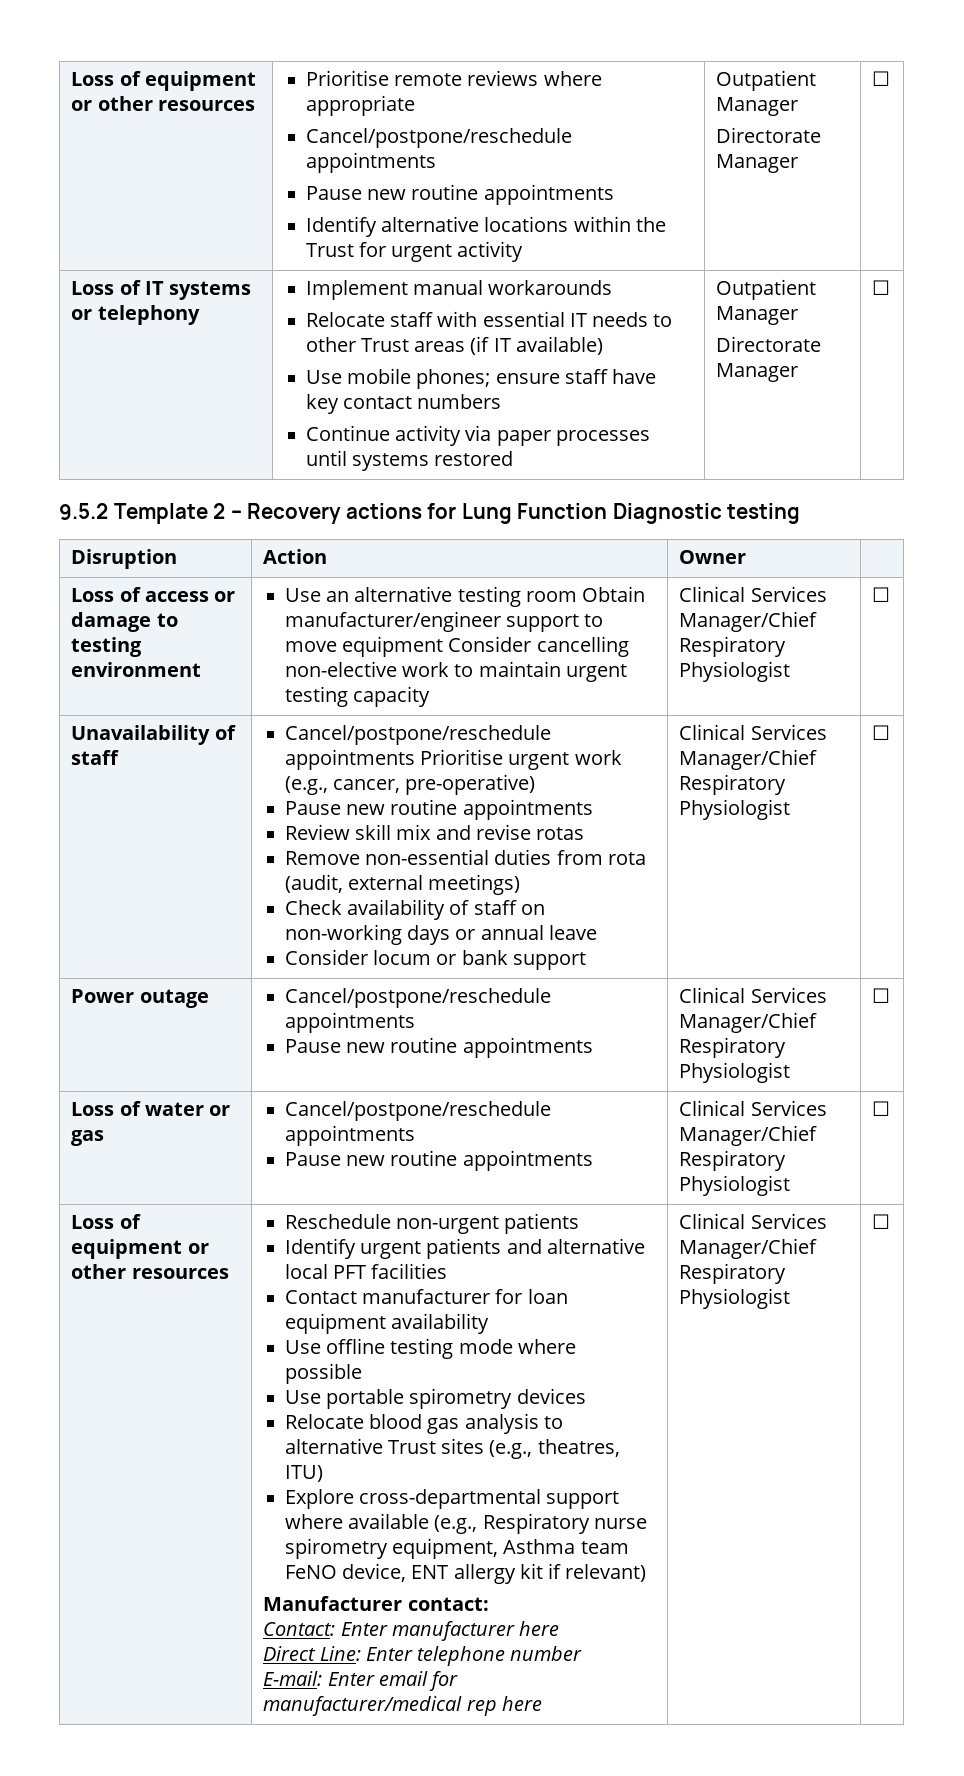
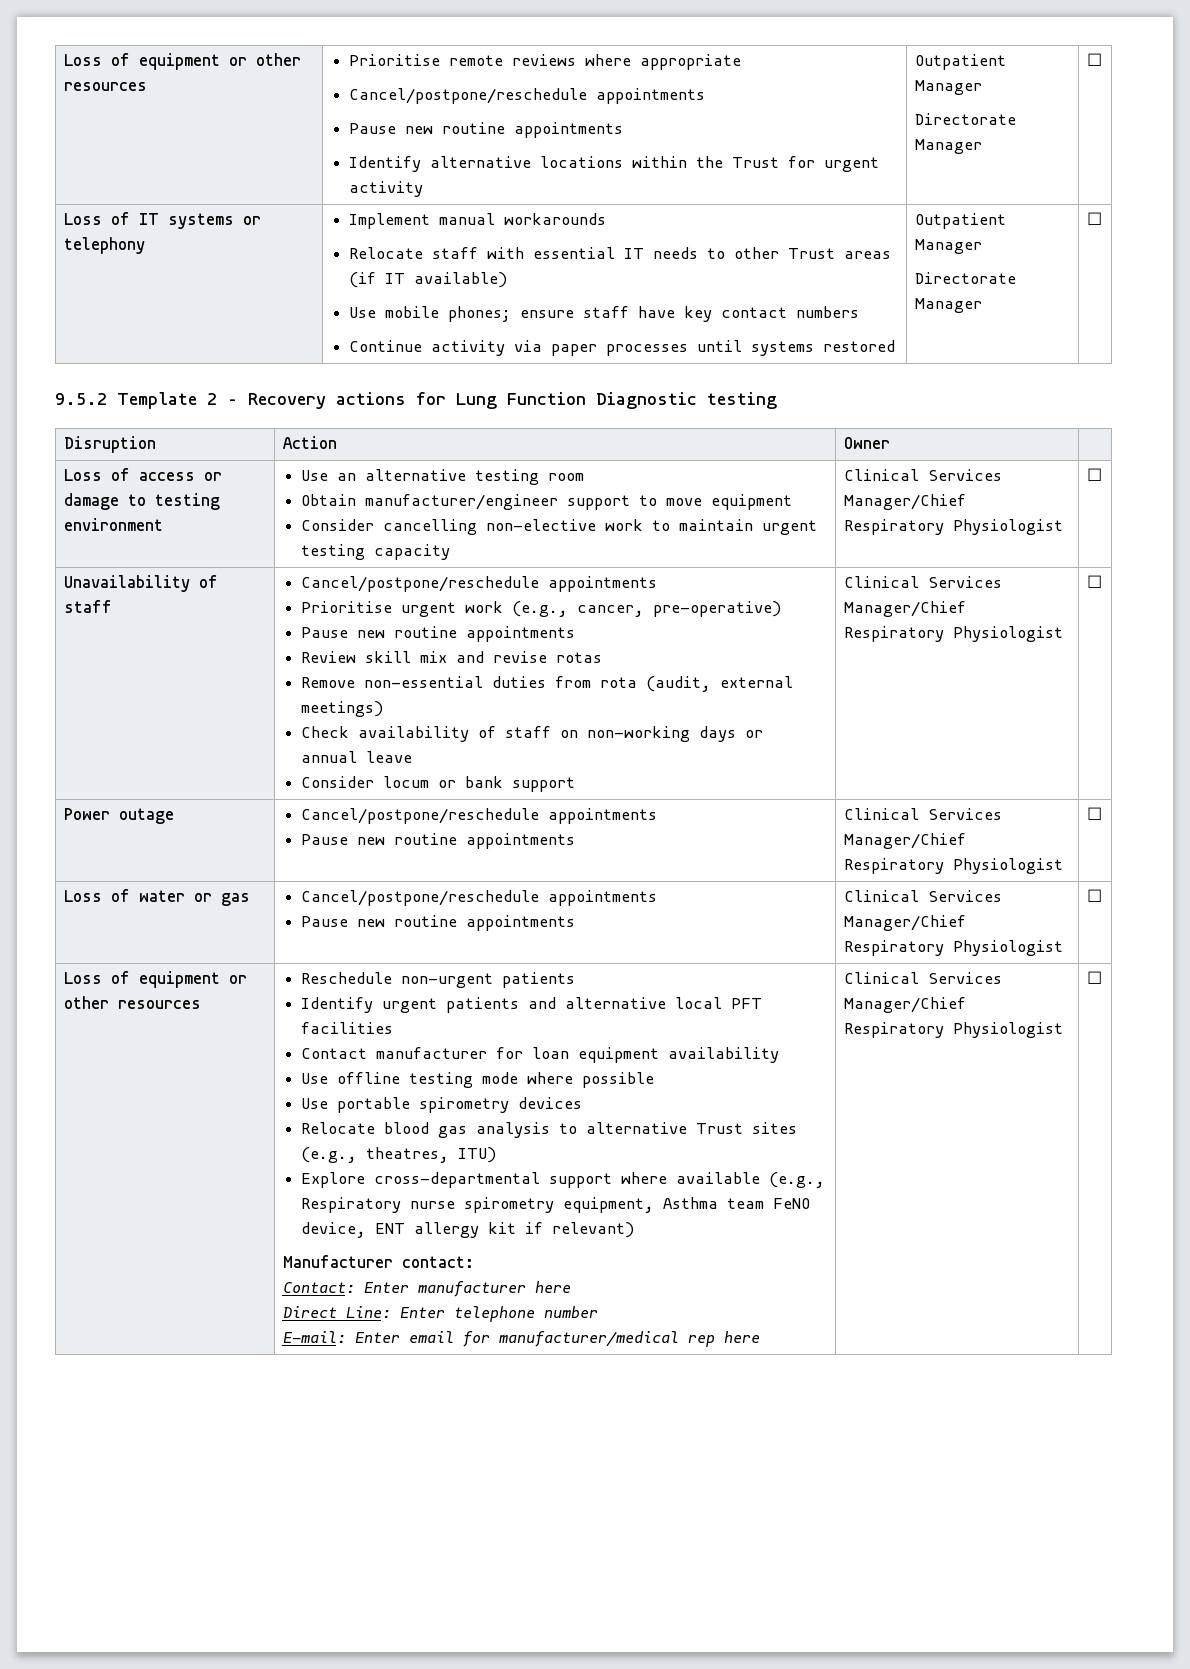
- Loss of access or damage to testing environment | Use an alternative testing room Obtain manufacturer/engineer support to move equipment Consider cancelling non-elective work to maintain urgent testing capacity | Clinical Services Manager/Chief Respiratory Physiologist | ☐
+ Loss of access or damage to testing environment | Use an alternative testing room
+ Obtain manufacturer/engineer support to move equipment
+ Consider cancelling non-elective work to maintain urgent testing capacity | Clinical Services Manager/Chief Respiratory Physiologist | ☐
- Unavailability of staff | Cancel/postpone/reschedule appointments Prioritise urgent work (e.g., cancer, pre-operative)
+ Unavailability of staff | Cancel/postpone/reschedule appointments
+ Prioritise urgent work (e.g., cancer, pre-operative)

